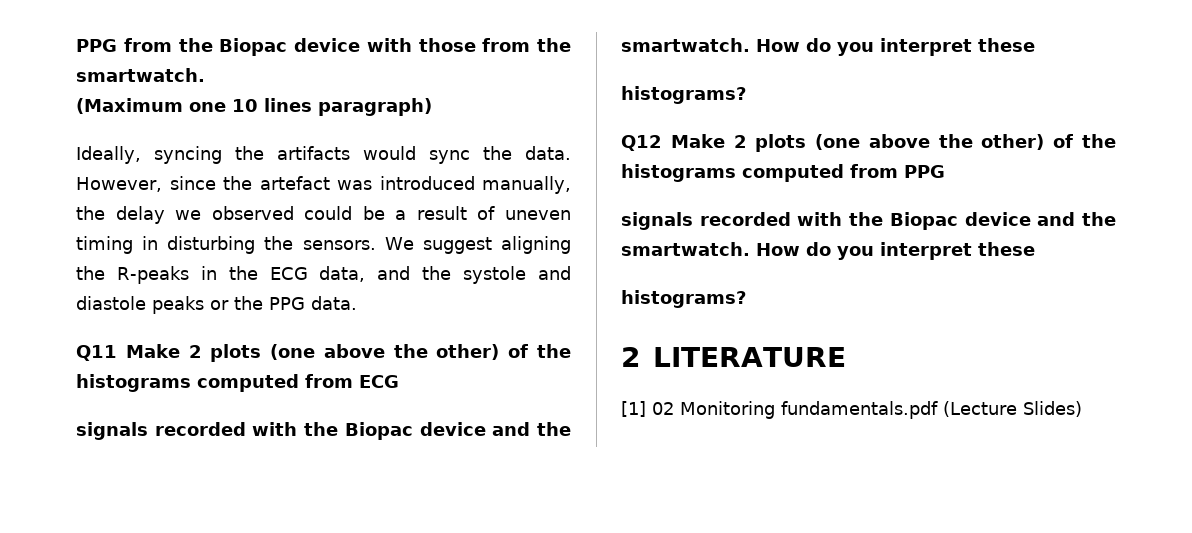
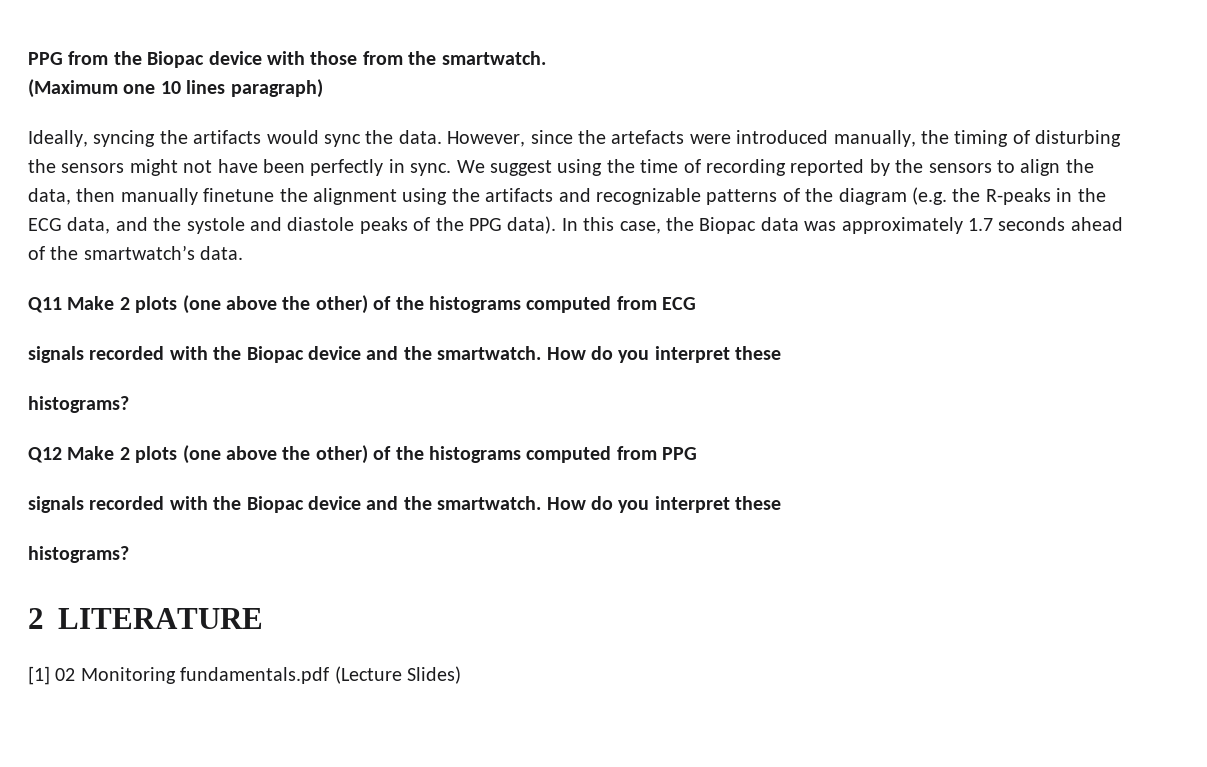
- However, since the artefact was introduced manually, the delay we observed could be a result of uneven timing in disturbing the sensors. We suggest aligning the R-peaks in the ECG data, and the systole and diastole peaks or the PPG data.
+ However, since the artefacts were introduced manually, the timing of disturbing the sensors might not have been perfectly in sync. We suggest using the time of recording reported by the sensors to align the data, then manually finetune the alignment using the artifacts and recognizable patterns of the diagram (e.g. the R-peaks in the ECG data, and the systole and diastole peaks of the PPG data). In this case, the Biopac data was approximately 1.7 seconds ahead of the smartwatch’s data.

